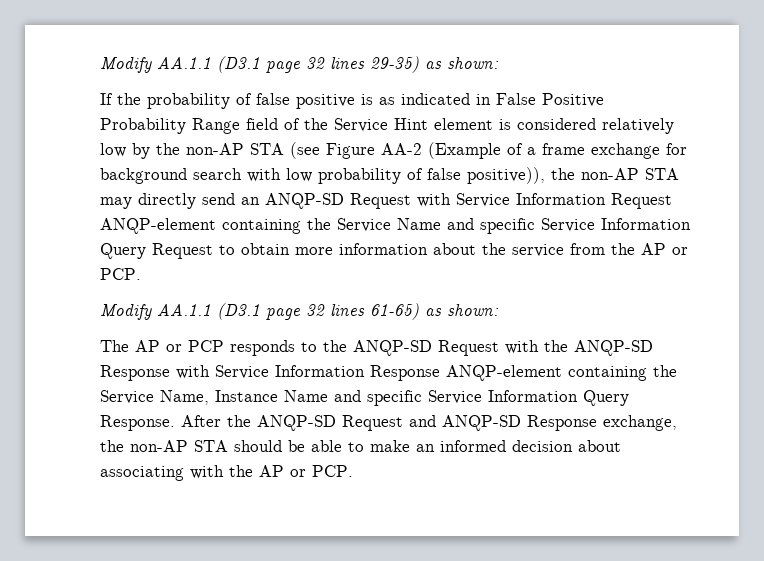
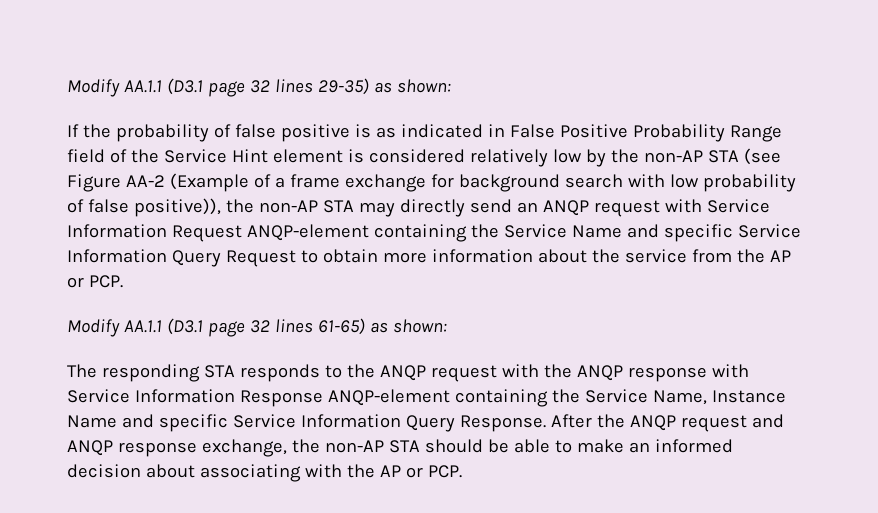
- If the probability of false positive is as indicated in False Positive Probability Range field of the Service Hint element is considered relatively low by the non-AP STA (see Figure AA-2 (Example of a frame exchange for background search with low probability of false positive)), the non-AP STA may directly send an ANQP-SD Request with Service Information Request ANQP-element containing the Service Name and specific Service Information Query Request to obtain more information about the service from the AP or PCP.
+ If the probability of false positive is as indicated in False Positive Probability Range field of the Service Hint element is considered relatively low by the non-AP STA (see Figure AA-2 (Example of a frame exchange for background search with low probability of false positive)), the non-AP STA may directly send an ANQP request with Service Information Request ANQP-element containing the Service Name and specific Service Information Query Request to obtain more information about the service from the AP or PCP.
- The AP or PCP responds to the ANQP-SD Request with the ANQP-SD Response with Service Information Response ANQP-element containing the Service Name, Instance Name and specific Service Information Query Response.
+ The responding STA responds to the ANQP request with the ANQP response with Service Information Response ANQP-element containing the Service Name, Instance Name and specific Service Information Query Response.
- After the ANQP-SD Request and ANQP-SD Response exchange, the non-AP STA should be able to make an informed decision about associating with the AP or PCP.
+ After the ANQP request and ANQP response exchange, the non-AP STA should be able to make an informed decision about associating with the AP or PCP.

